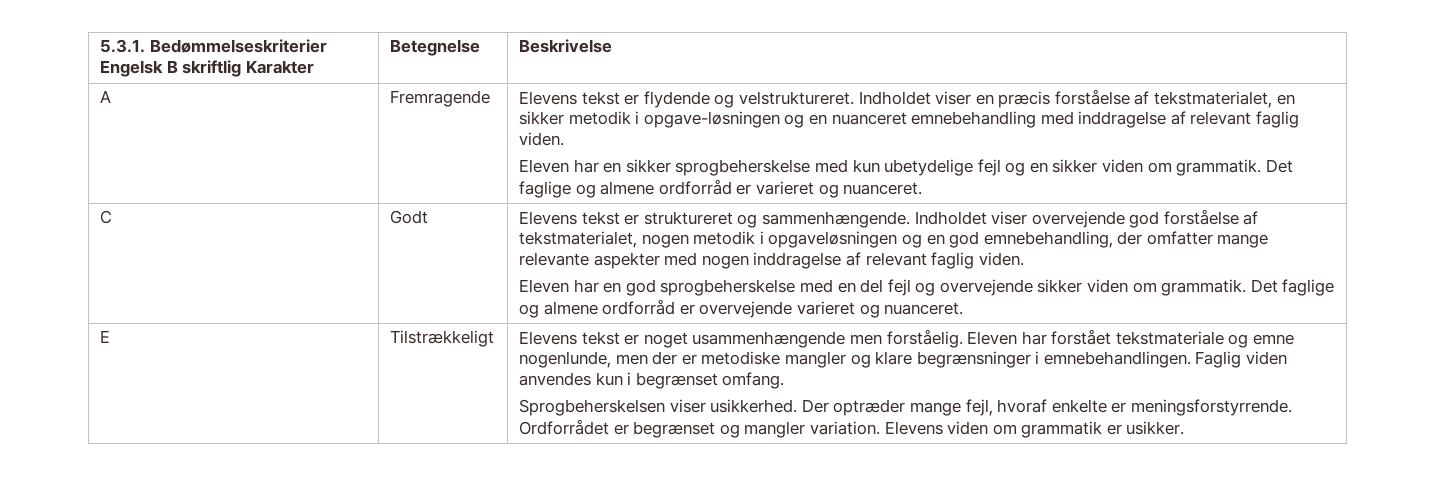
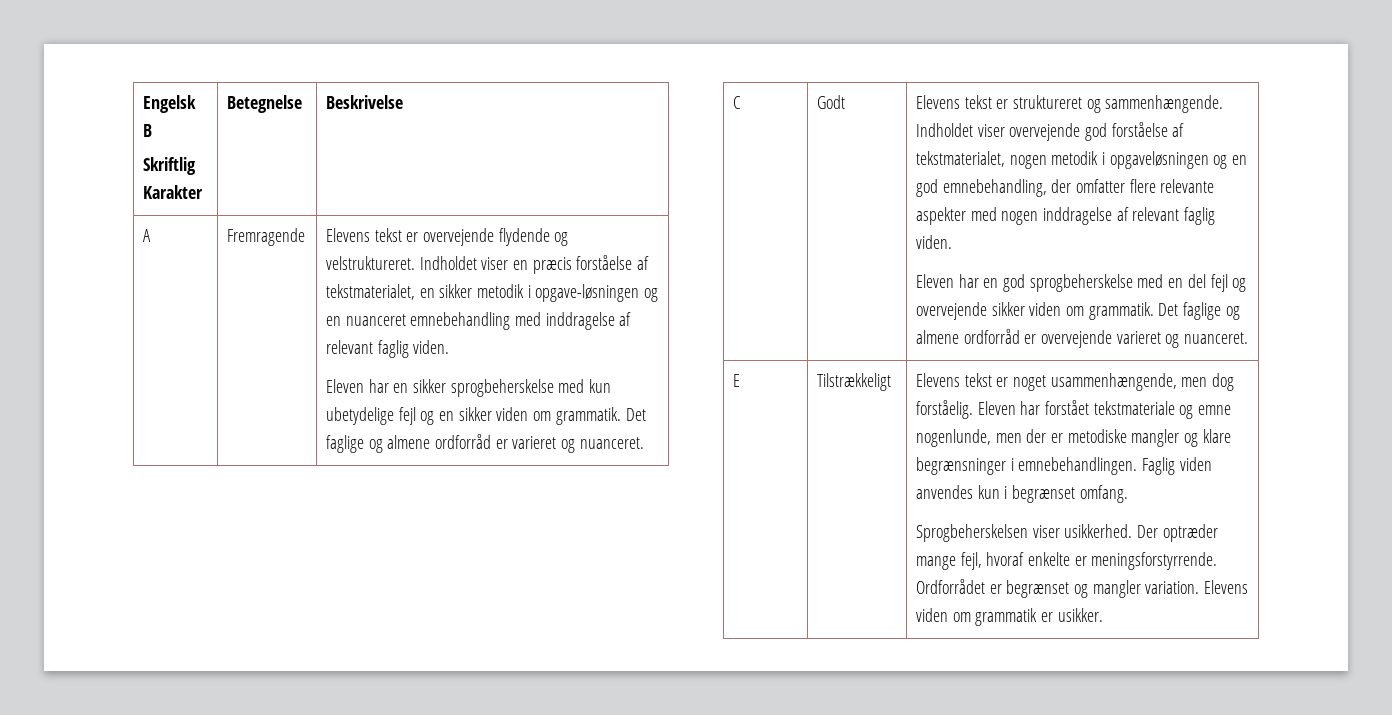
- 5.3.1. Bedømmelseskriterier Engelsk B skriftlig Karakter | Betegnelse | Beskrivelse
+ Engelsk B
+ Skriftlig Karakter | Betegnelse | Beskrivelse
- Elevens tekst er flydende og velstruktureret.
+ Elevens tekst er overvejende flydende og velstruktureret.
- Indholdet viser overvejende god forståelse af tekstmaterialet, nogen metodik i opgaveløsningen og en god emnebehandling, der omfatter mange relevante aspekter med nogen inddragelse af relevant faglig viden.
+ Indholdet viser overvejende god forståelse af tekstmaterialet, nogen metodik i opgaveløsningen og en god emnebehandling, der omfatter flere relevante aspekter med nogen inddragelse af relevant faglig viden.
- Elevens tekst er noget usammenhængende men forståelig.
+ Elevens tekst er noget usammenhængende, men dog forståelig.

